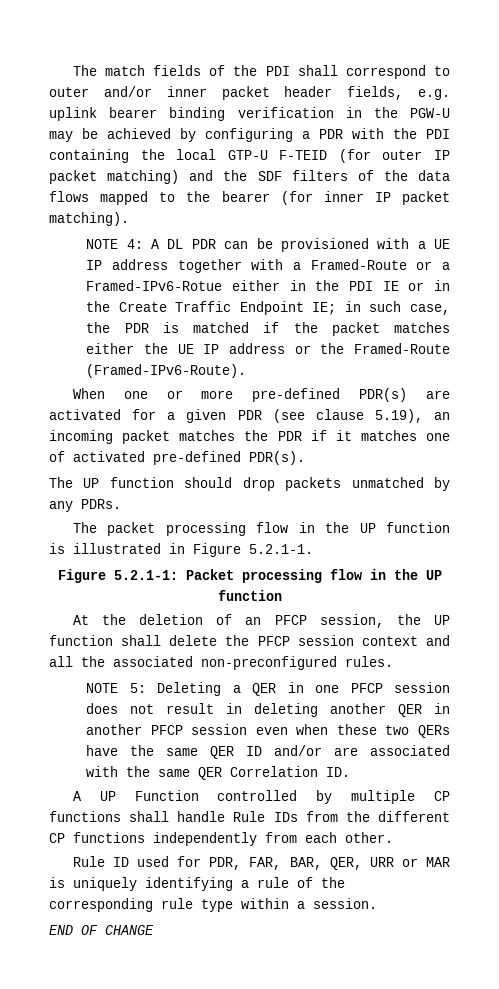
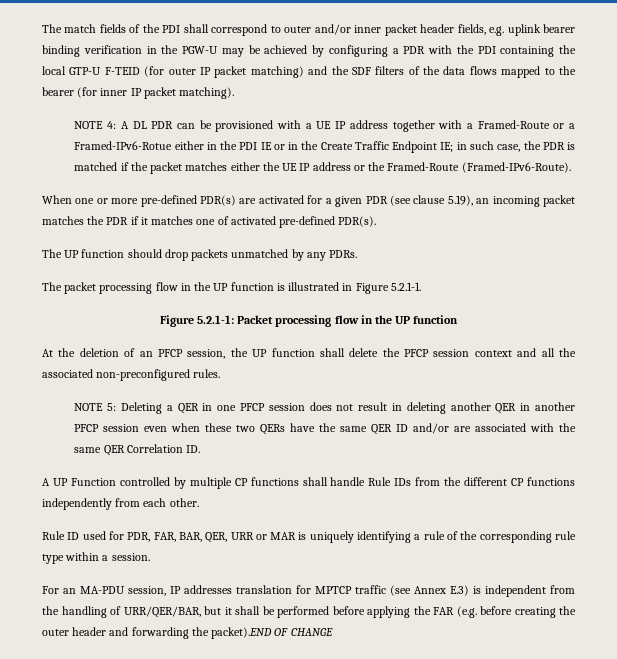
- END OF CHANGE
+ For an MA-PDU session, IP addresses translation for MPTCP traffic (see Annex E.3) is independent from the handling of URR/QER/BAR, but it shall be performed before applying the FAR (e.g. before creating the outer header and forwarding the packet).END OF CHANGE

